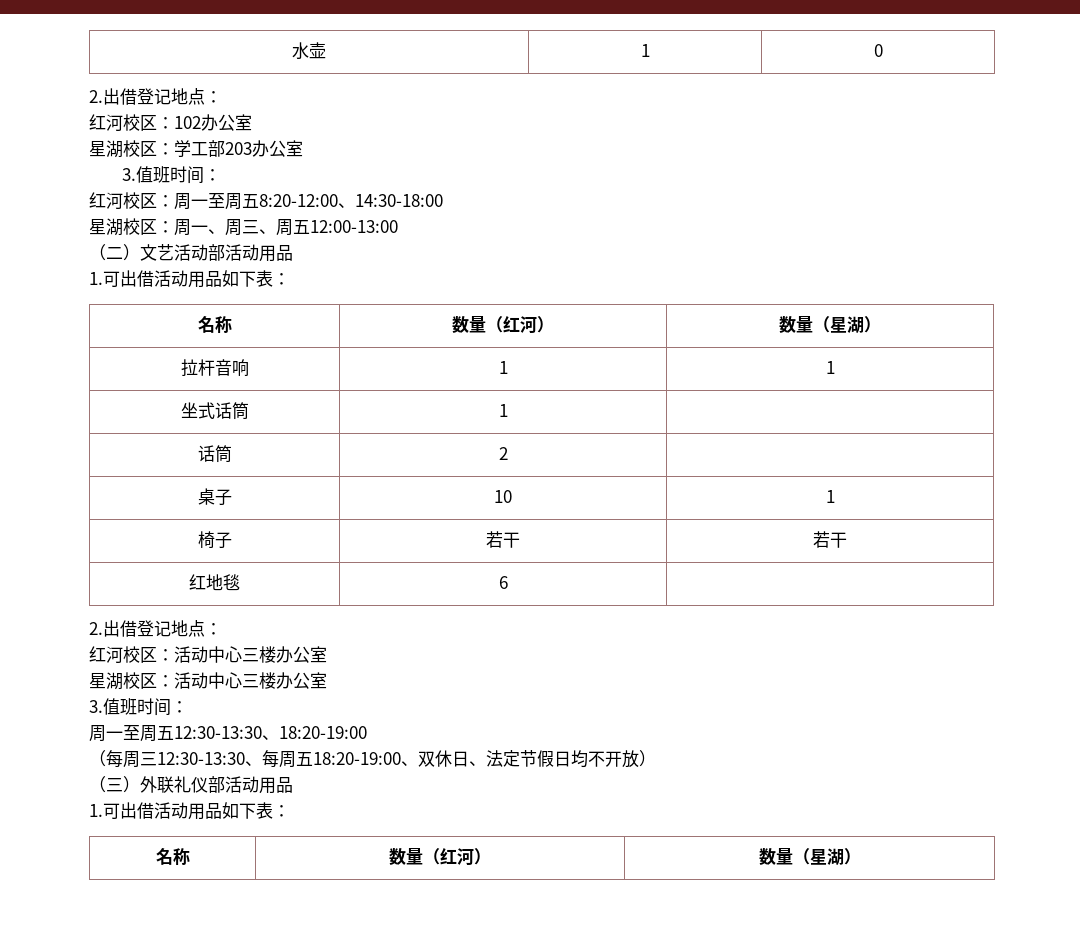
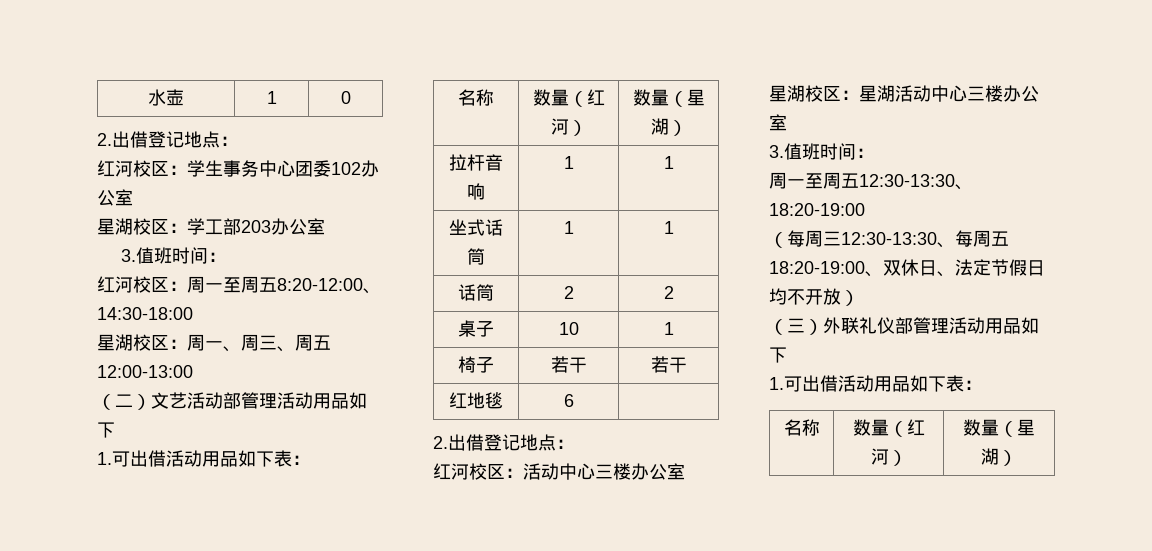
- 红河校区：102办公室
+ 红河校区：学生事务中心团委102办公室
- （二）文艺活动部活动用品
+ （二）文艺活动部管理活动用品如下
- 坐式话筒 | 1 |
+ 坐式话筒 | 1 | 1
- 话筒 | 2 |
+ 话筒 | 2 | 2
- 星湖校区：活动中心三楼办公室
+ 星湖校区：星湖活动中心三楼办公室
- （三）外联礼仪部活动用品
+ （三）外联礼仪部管理活动用品如下

